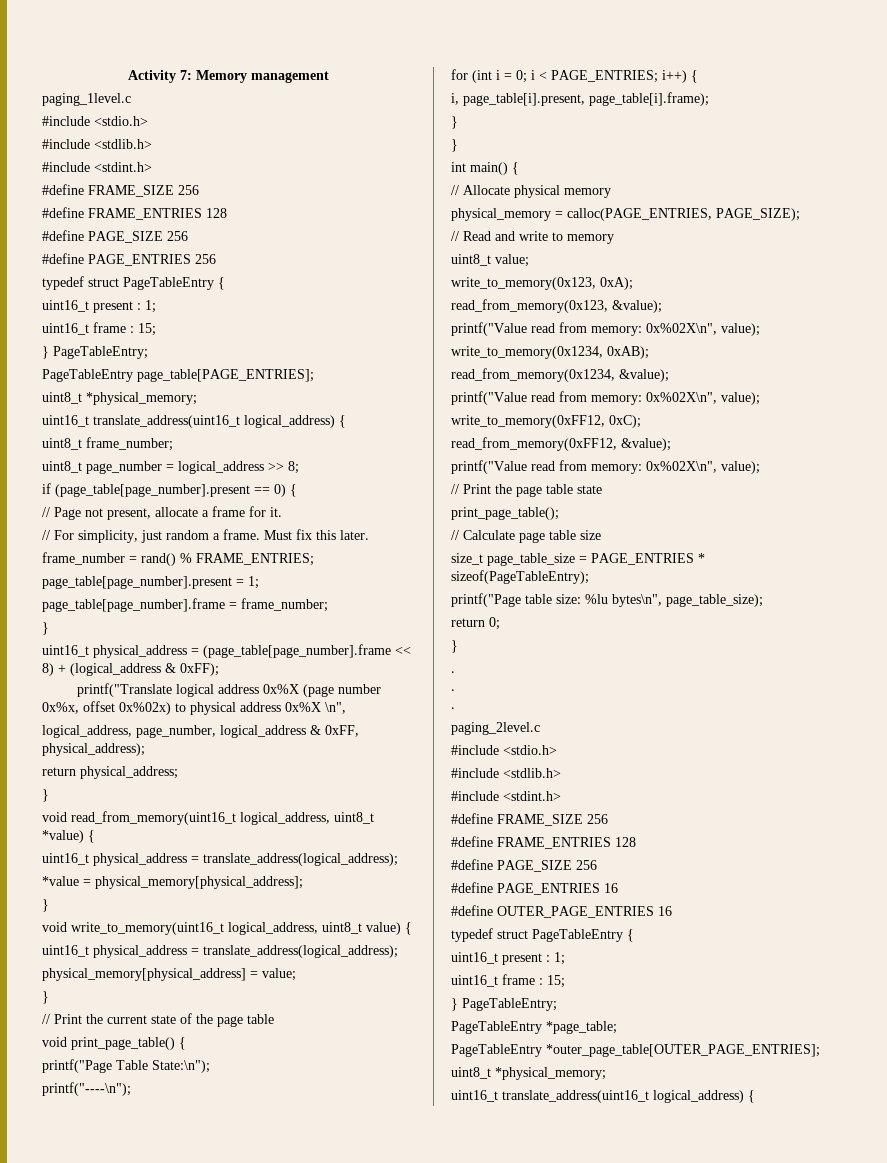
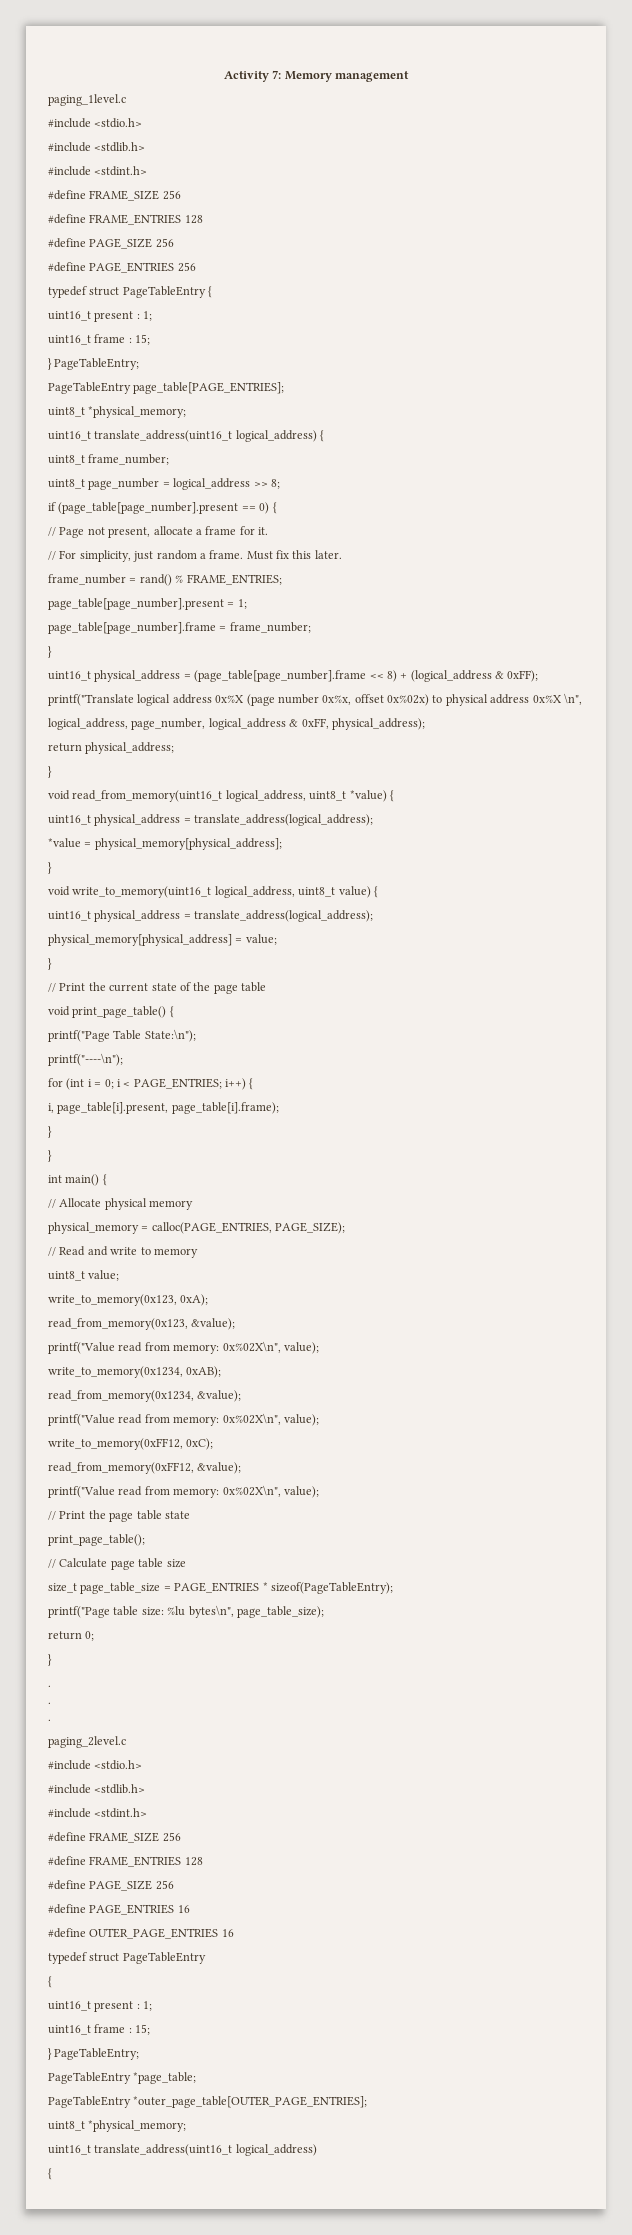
  #define OUTER_PAGE_ENTRIES 16
- typedef struct PageTableEntry {
+ typedef struct PageTableEntry
+ {
  PageTableEntry *outer_page_table[OUTER_PAGE_ENTRIES];
  uint8_t *physical_memory;
- uint16_t translate_address(uint16_t logical_address) {
+ uint16_t translate_address(uint16_t logical_address)
+ {

